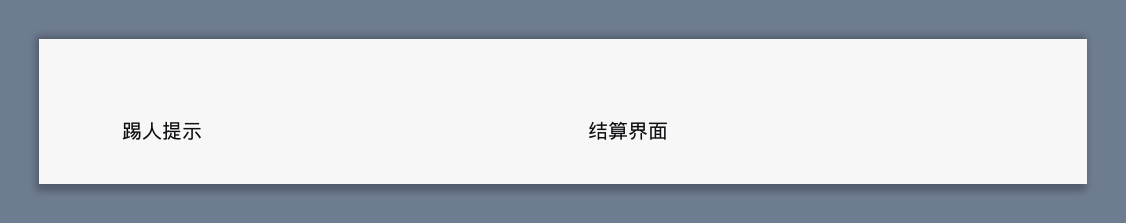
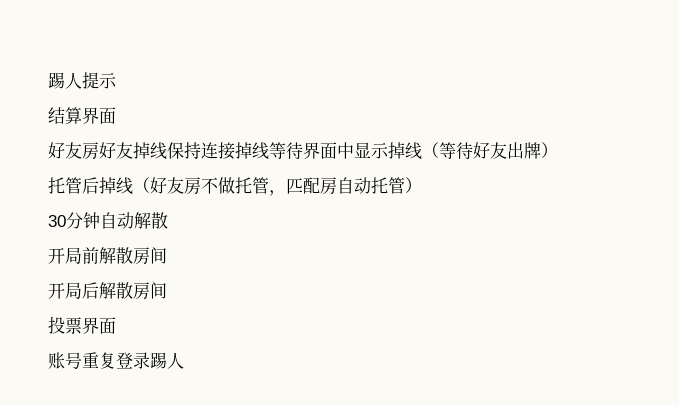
+ 好友房好友掉线保持连接掉线等待界面中显示掉线（等待好友出牌）
+ 托管后掉线（好友房不做托管，匹配房自动托管）
+ 30分钟自动解散
+ 开局前解散房间
+ 开局后解散房间
+ 投票界面
+ 账号重复登录踢人

